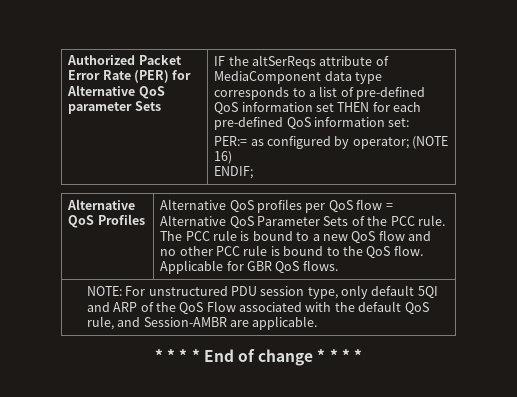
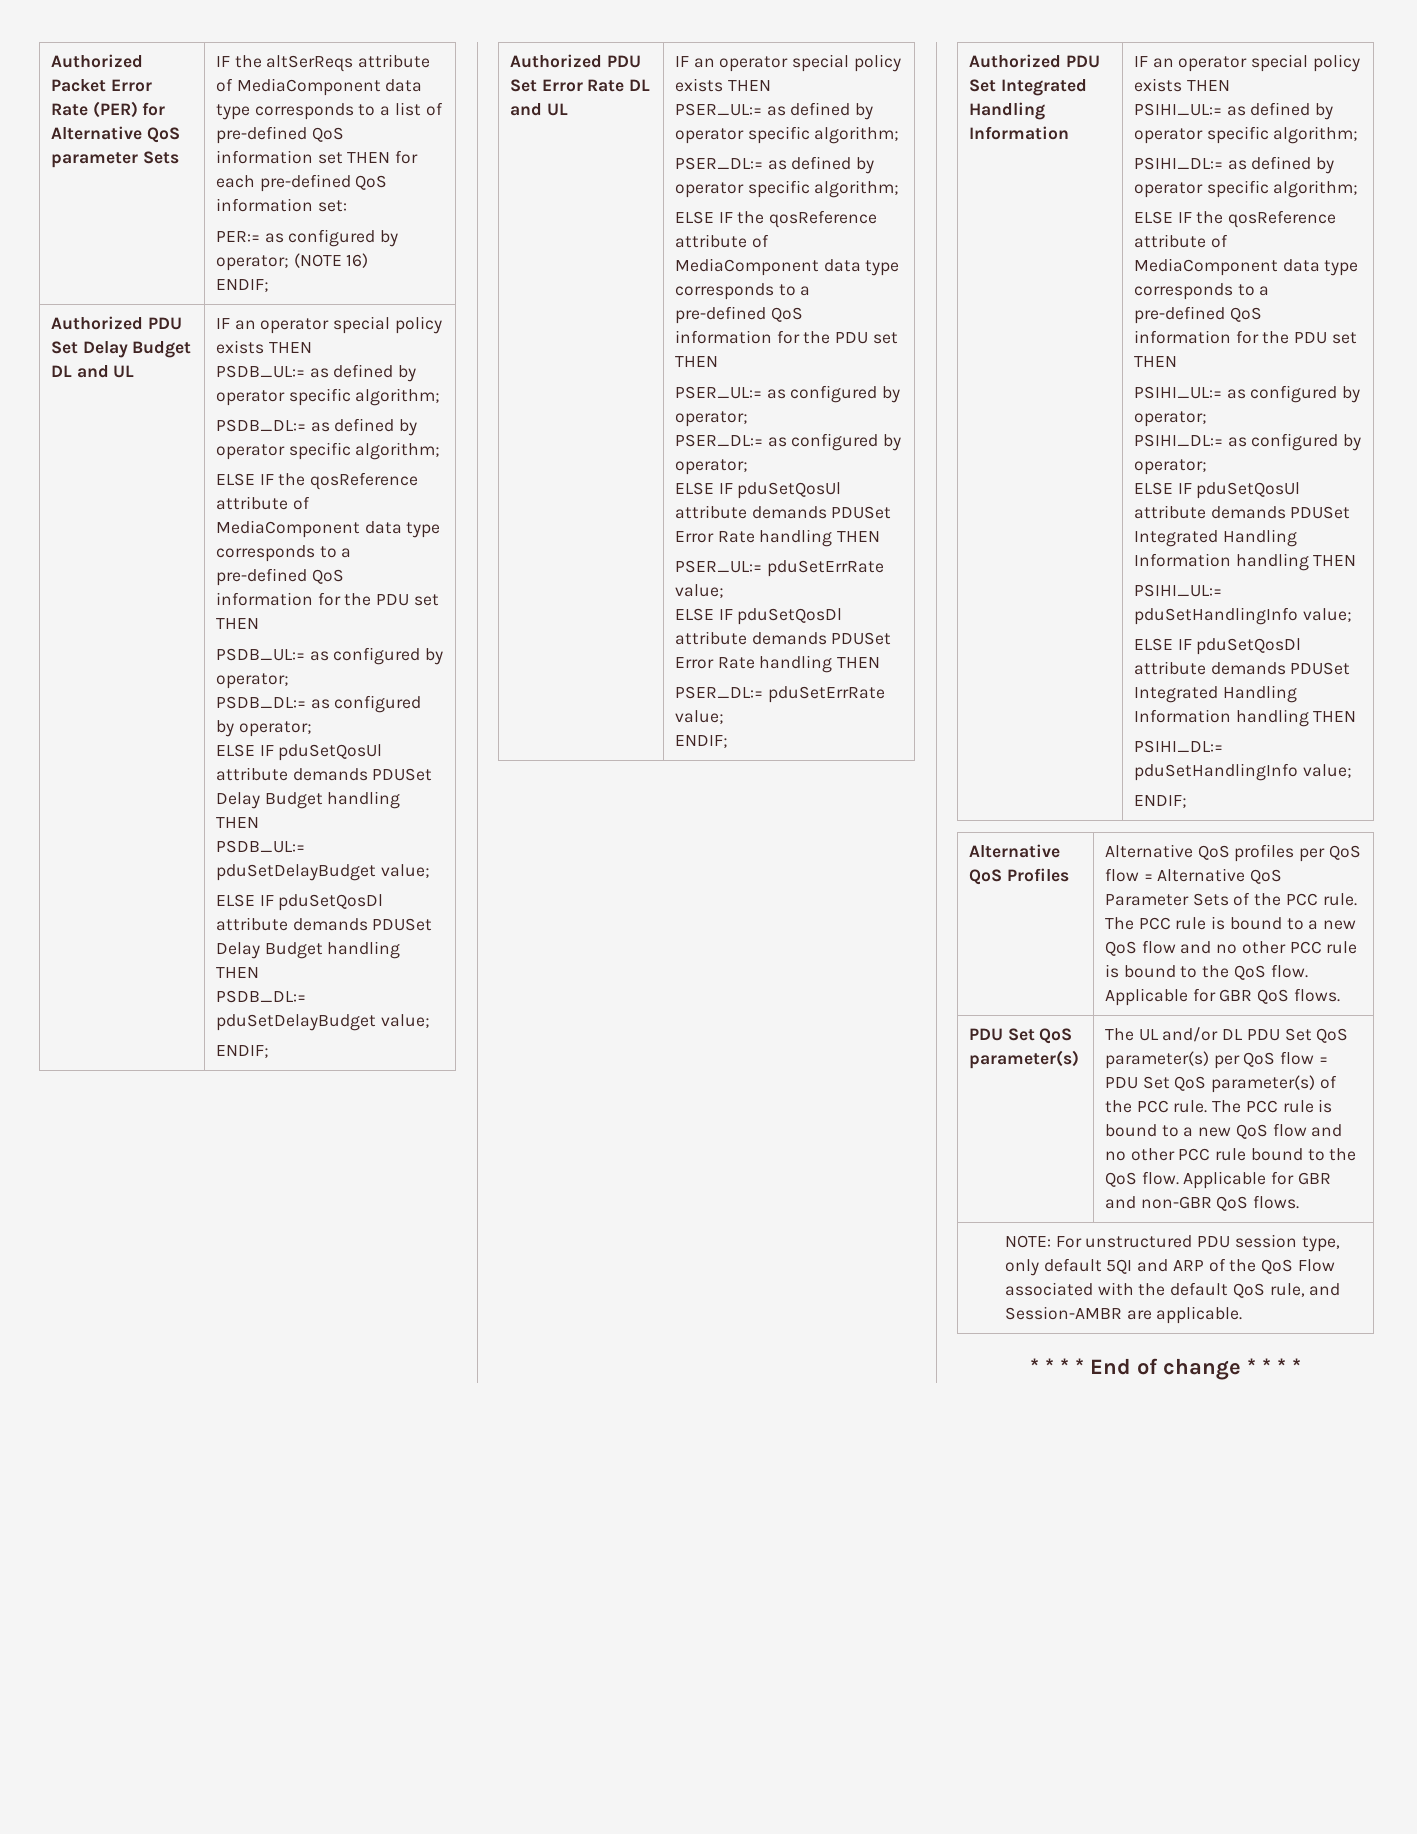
+ Authorized PDU Set Delay Budget DL and UL | IF an operator special policy exists THEN
+ PSDB_UL:= as defined by operator specific algorithm;
+ PSDB_DL:= as defined by operator specific algorithm;
+ ELSE IF the qosReference attribute of MediaComponent data type corresponds to a pre-defined QoS information for the PDU set THEN
+ PSDB_UL:= as configured by operator;
+ PSDB_DL:= as configured by operator;
+ ELSE IF pduSetQosUl attribute demands PDUSet Delay Budget handling THEN
+ PSDB_UL:= pduSetDelayBudget value;
+ ELSE IF pduSetQosDl attribute demands PDUSet Delay Budget handling THEN
+ PSDB_DL:= pduSetDelayBudget value;
+ ENDIF;
+ Authorized PDU Set Error Rate DL and UL | IF an operator special policy exists THEN
+ PSER_UL:= as defined by operator specific algorithm;
+ PSER_DL:= as defined by operator specific algorithm;
+ ELSE IF the qosReference attribute of MediaComponent data type corresponds to a pre-defined QoS information for the PDU set THEN
+ PSER_UL:= as configured by operator;
+ PSER_DL:= as configured by operator;
+ ELSE IF pduSetQosUl attribute demands PDUSet Error Rate handling THEN
+ PSER_UL:= pduSetErrRate value;
+ ELSE IF pduSetQosDl attribute demands PDUSet Error Rate handling THEN
+ PSER_DL:= pduSetErrRate value;
+ ENDIF;
+ Authorized PDU Set Integrated Handling Information | IF an operator special policy exists THEN
+ PSIHI_UL:= as defined by operator specific algorithm;
+ PSIHI_DL:= as defined by operator specific algorithm;
+ ELSE IF the qosReference attribute of MediaComponent data type corresponds to a pre-defined QoS information for the PDU set THEN
+ PSIHI_UL:= as configured by operator;
+ PSIHI_DL:= as configured by operator;
+ ELSE IF pduSetQosUl attribute demands PDUSet Integrated Handling Information handling THEN
+ PSIHI_UL:= pduSetHandlingInfo value;
+ ELSE IF pduSetQosDl attribute demands PDUSet Integrated Handling Information handling THEN
+ PSIHI_DL:= pduSetHandlingInfo value;
+ ENDIF;
+ PDU Set QoS parameter(s) | The UL and/or DL PDU Set QoS parameter(s) per QoS flow = PDU Set QoS parameter(s) of the PCC rule. The PCC rule is bound to a new QoS flow and no other PCC rule bound to the QoS flow. Applicable for GBR and non-GBR QoS flows.

